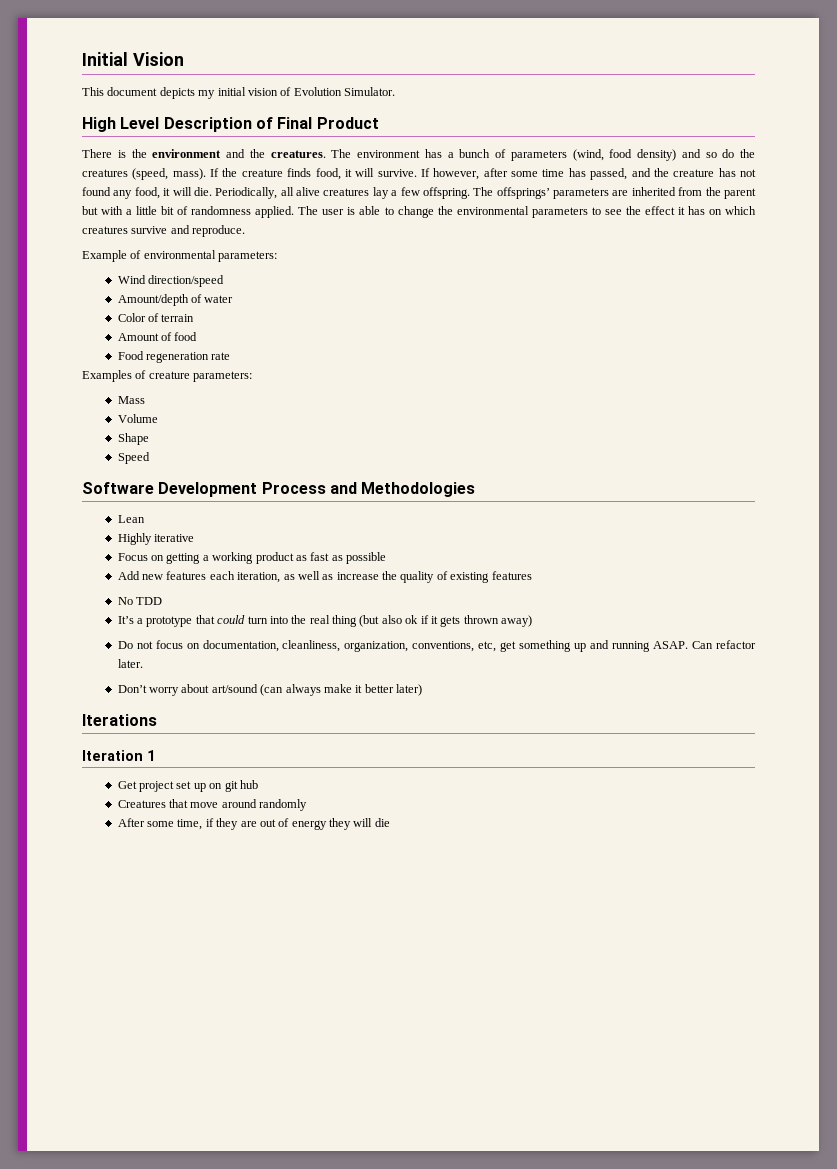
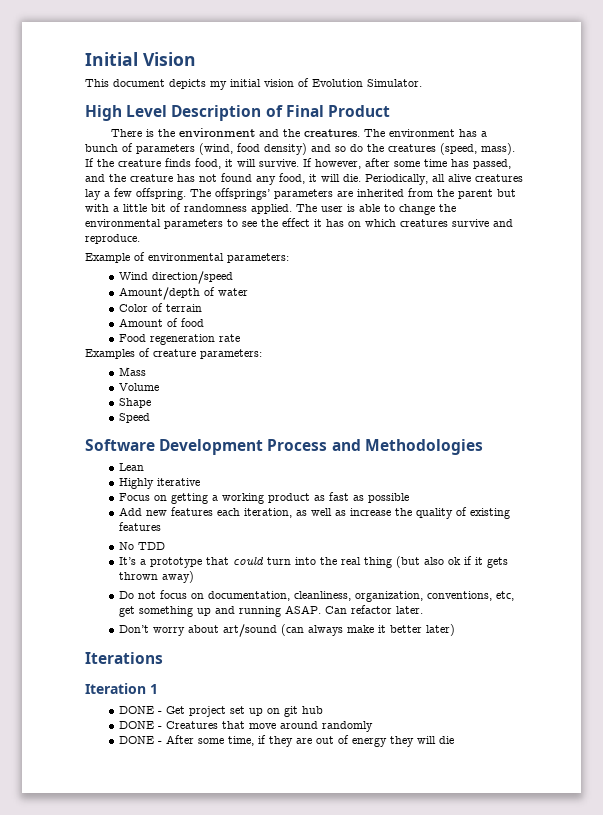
- Get project set up on git hub
+ DONE - Get project set up on git hub
- Creatures that move around randomly
+ DONE - Creatures that move around randomly
- After some time, if they are out of energy they will die
+ DONE - After some time, if they are out of energy they will die

